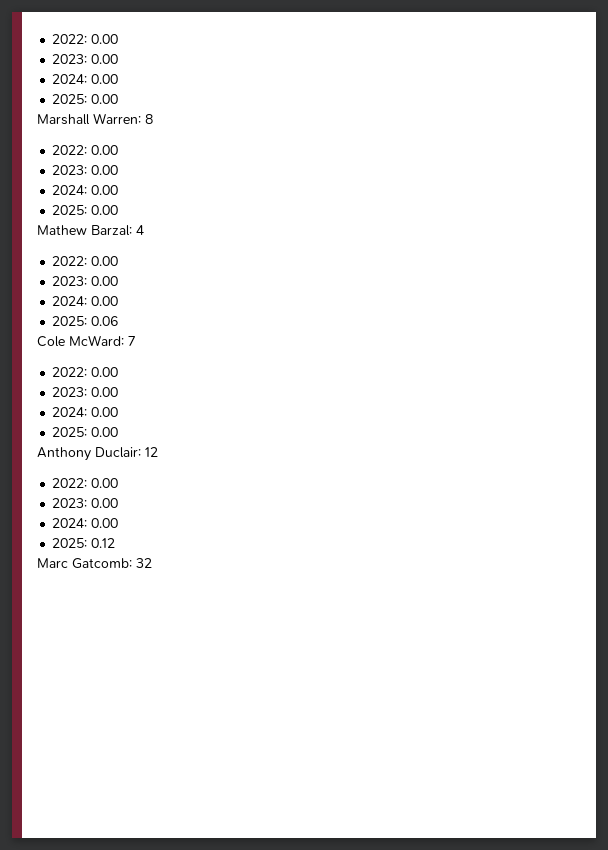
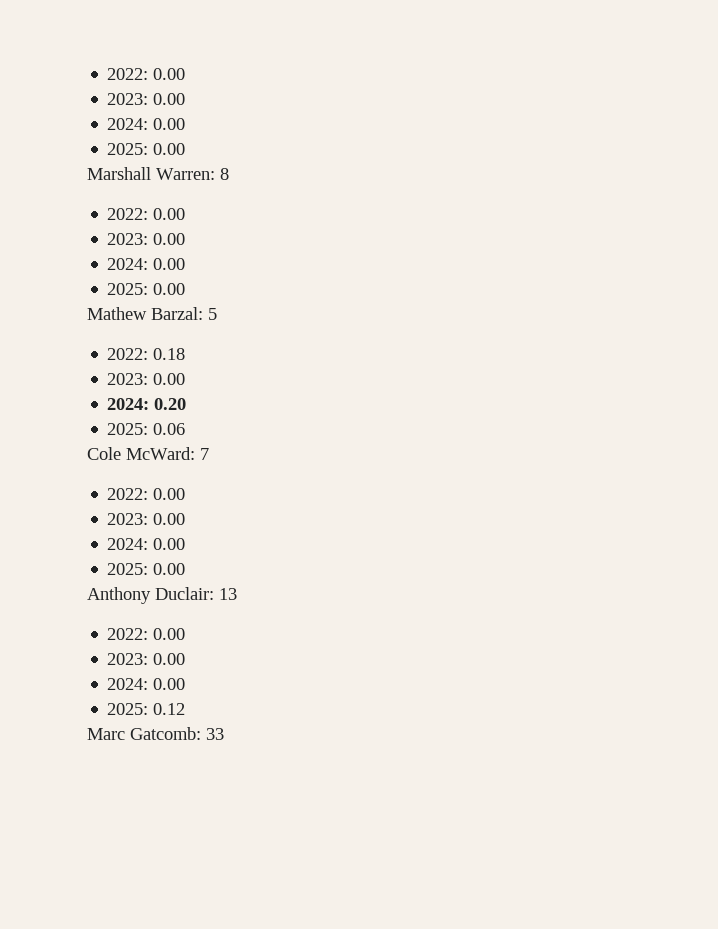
- Mathew Barzal: 4
- 2022: 0.00
+ Mathew Barzal: 5
+ 2022: 0.18
  2023: 0.00
- 2024: 0.00
+ 2024: 0.20
- Anthony Duclair: 12
+ Anthony Duclair: 13
- Marc Gatcomb: 32
+ Marc Gatcomb: 33

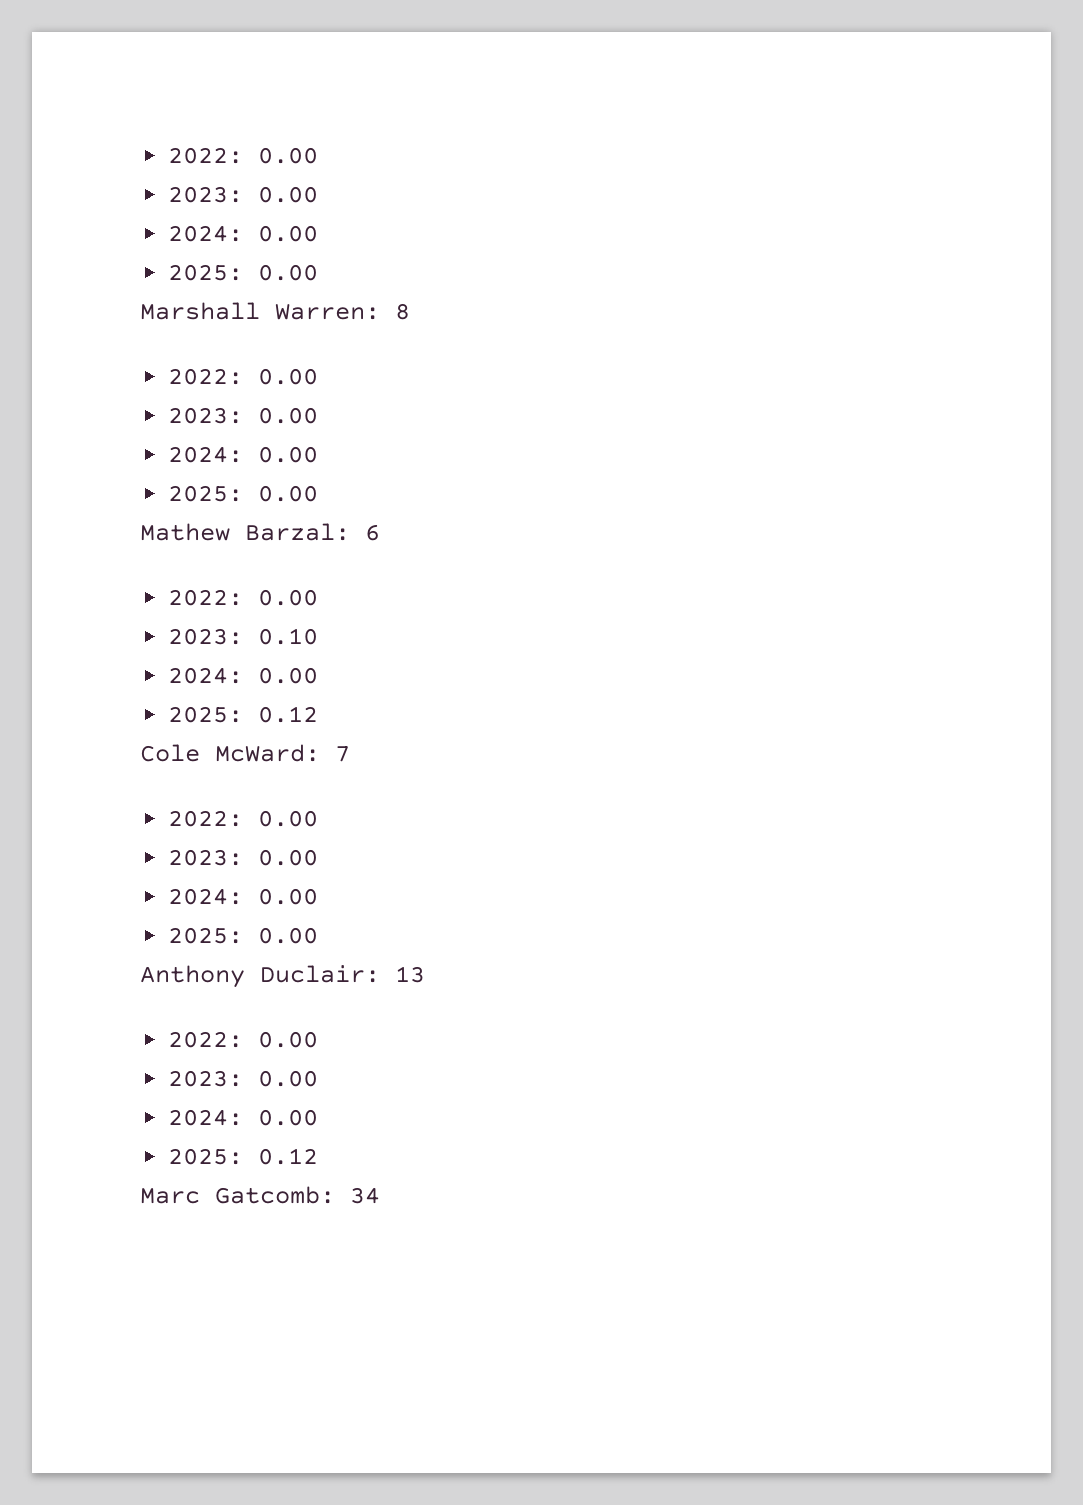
- Mathew Barzal: 5
- 2022: 0.18
- 2023: 0.00
- 2024: 0.20
- 2025: 0.06
+ Mathew Barzal: 6
+ 2022: 0.00
+ 2023: 0.10
+ 2024: 0.00
+ 2025: 0.12
- Marc Gatcomb: 33
+ Marc Gatcomb: 34

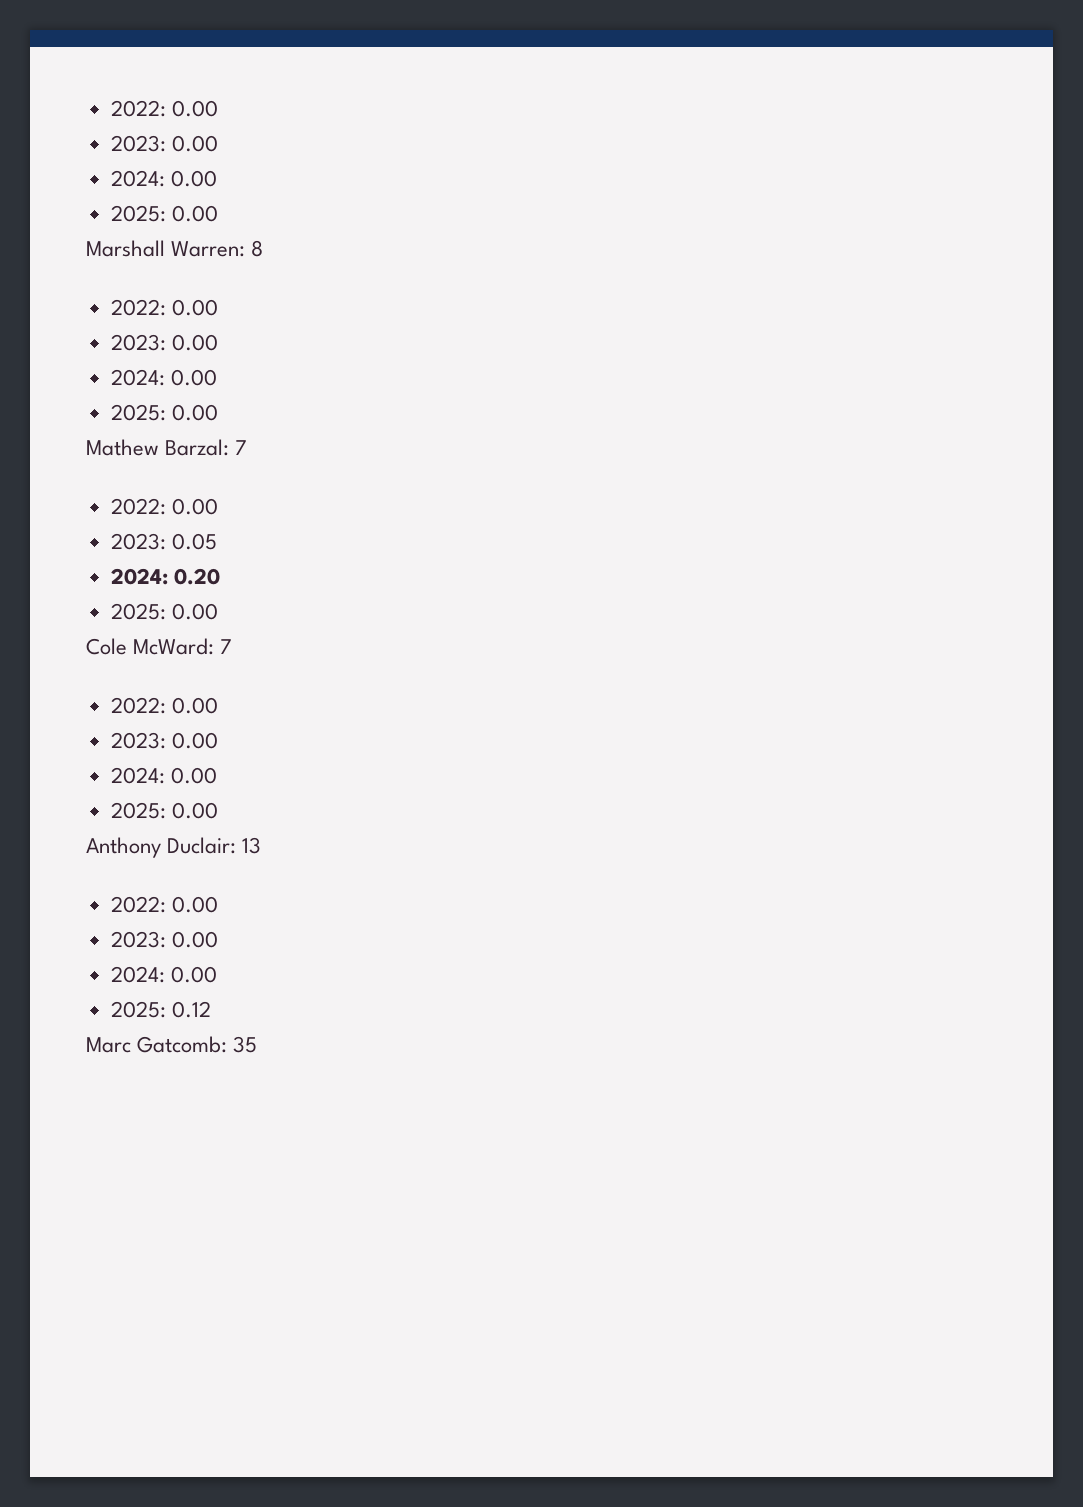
- Mathew Barzal: 6
+ Mathew Barzal: 7
  2022: 0.00
- 2023: 0.10
- 2024: 0.00
- 2025: 0.12
+ 2023: 0.05
+ 2024: 0.20
+ 2025: 0.00
- Marc Gatcomb: 34
+ Marc Gatcomb: 35

